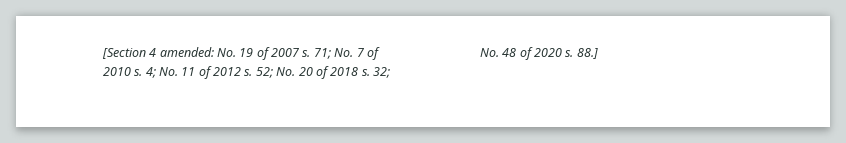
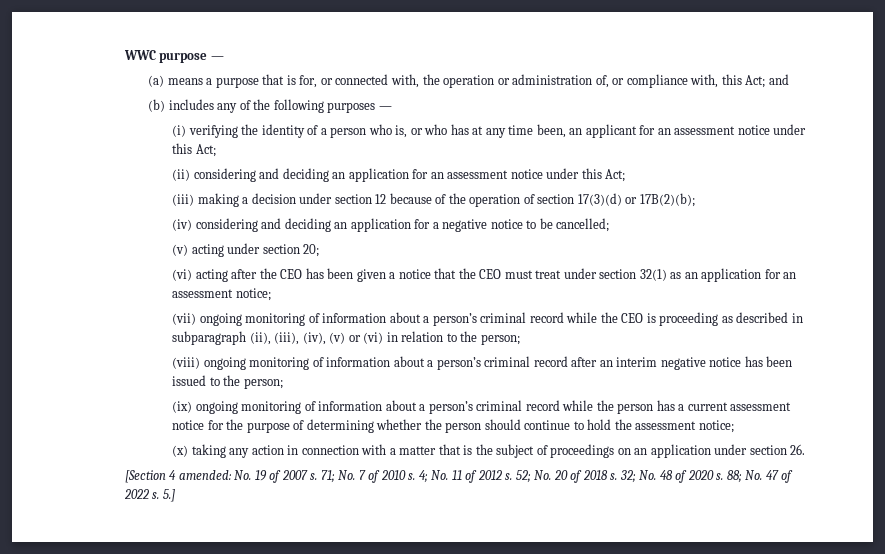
+ WWC purpose —
+ (a) means a purpose that is for, or connected with, the operation or administration of, or compliance with, this Act; and
+ (b) includes any of the following purposes —
+ (i) verifying the identity of a person who is, or who has at any time been, an applicant for an assessment notice under this Act;
+ (ii) considering and deciding an application for an assessment notice under this Act;
+ (iii) making a decision under section 12 because of the operation of section 17(3)(d) or 17B(2)(b);
+ (iv) considering and deciding an application for a negative notice to be cancelled;
+ (v) acting under section 20;
+ (vi) acting after the CEO has been given a notice that the CEO must treat under section 32(1) as an application for an assessment notice;
+ (vii) ongoing monitoring of information about a person’s criminal record while the CEO is proceeding as described in subparagraph (ii), (iii), (iv), (v) or (vi) in relation to the person;
+ (viii) ongoing monitoring of information about a person’s criminal record after an interim negative notice has been issued to the person;
+ (ix) ongoing monitoring of information about a person’s criminal record while the person has a current assessment notice for the purpose of determining whether the person should continue to hold the assessment notice;
+ (x) taking any action in connection with a matter that is the subject of proceedings on an application under section 26.
- 88.]
+ 88; No. 47 of 2022 s. 5.]

